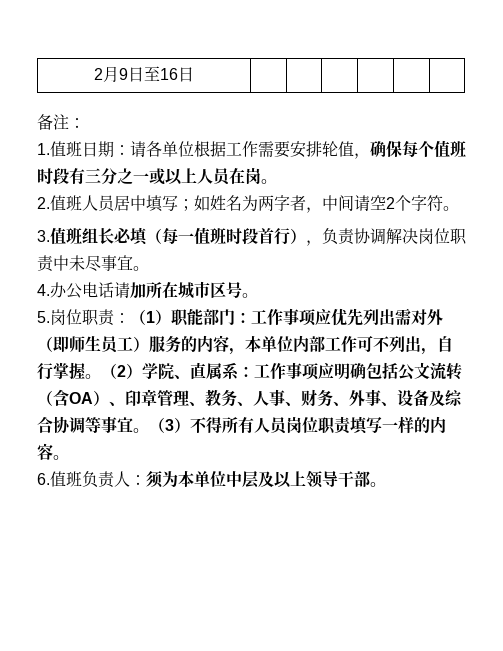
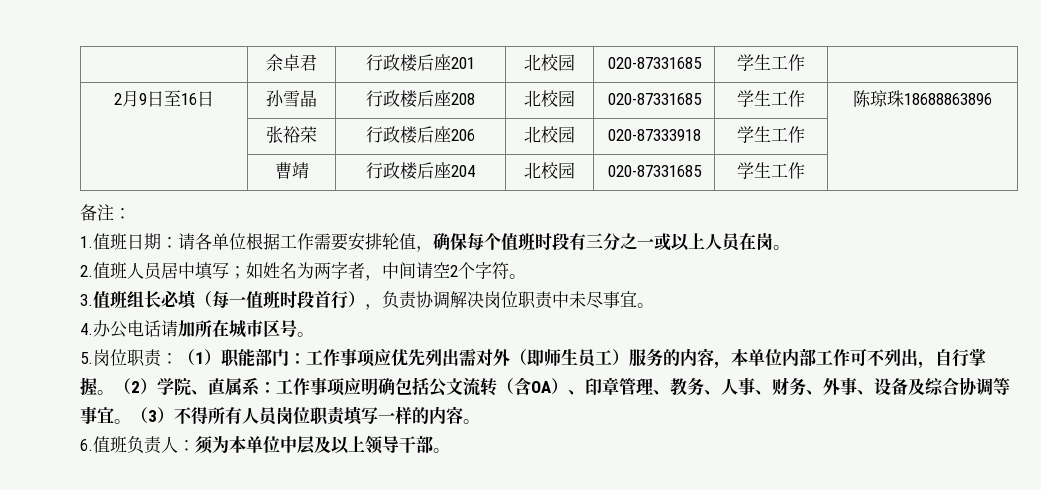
+ | 余卓君 | 行政楼后座201 | 北校园 | 020-87331685 | 学生工作 |
- 2月9日至16日 | | | | | |
+ 2月9日至16日 | 孙雪晶 | 行政楼后座208 | 北校园 | 020-87331685 | 学生工作 | 陈琼珠18688863896
+ | 张裕荣 | 行政楼后座206 | 北校园 | 020-87333918 | 学生工作 |
+ | 曹靖 | 行政楼后座204 | 北校园 | 020-87331685 | 学生工作 |

